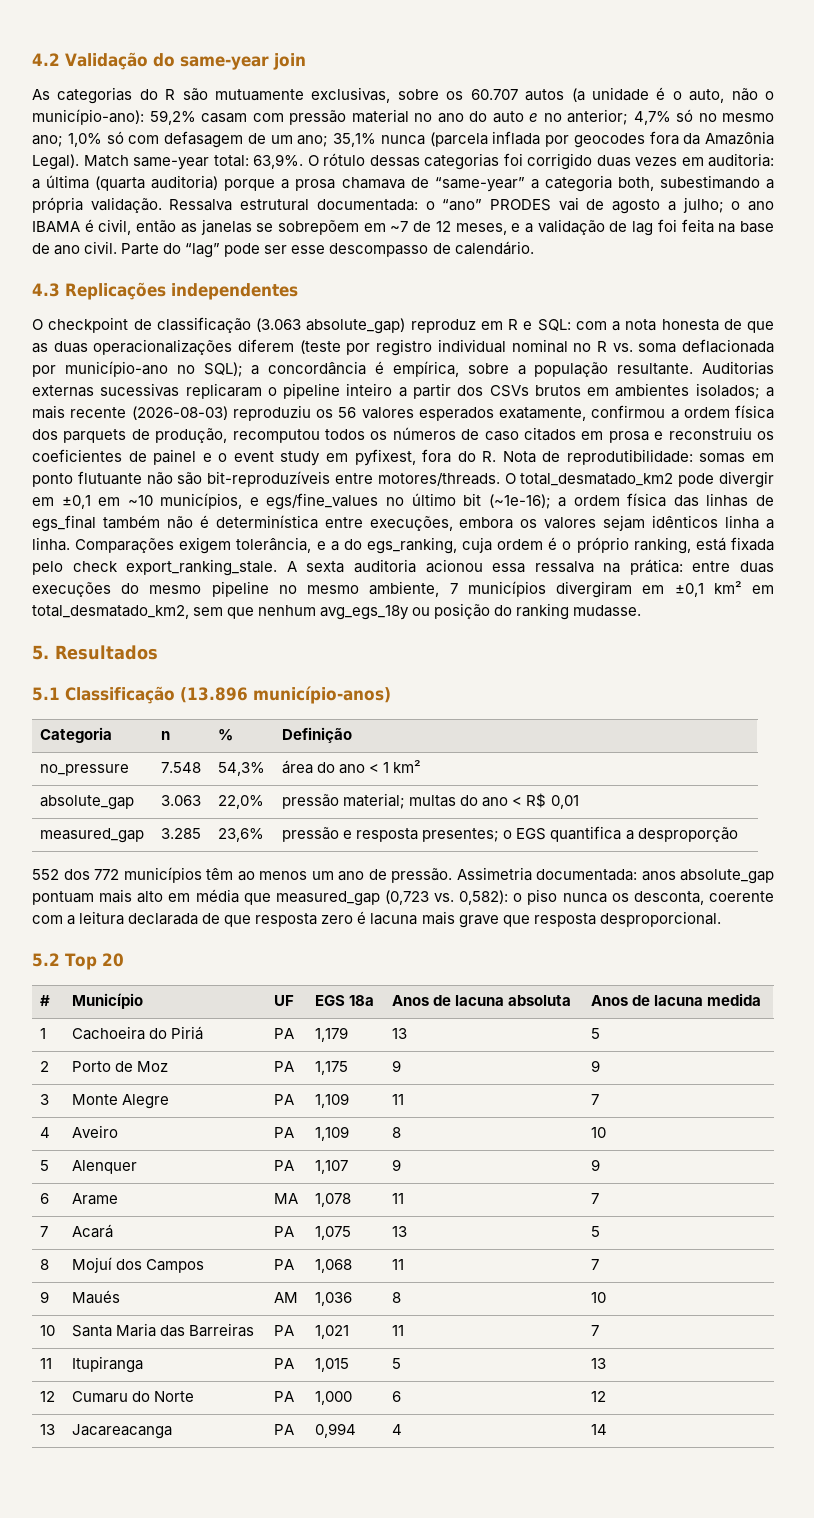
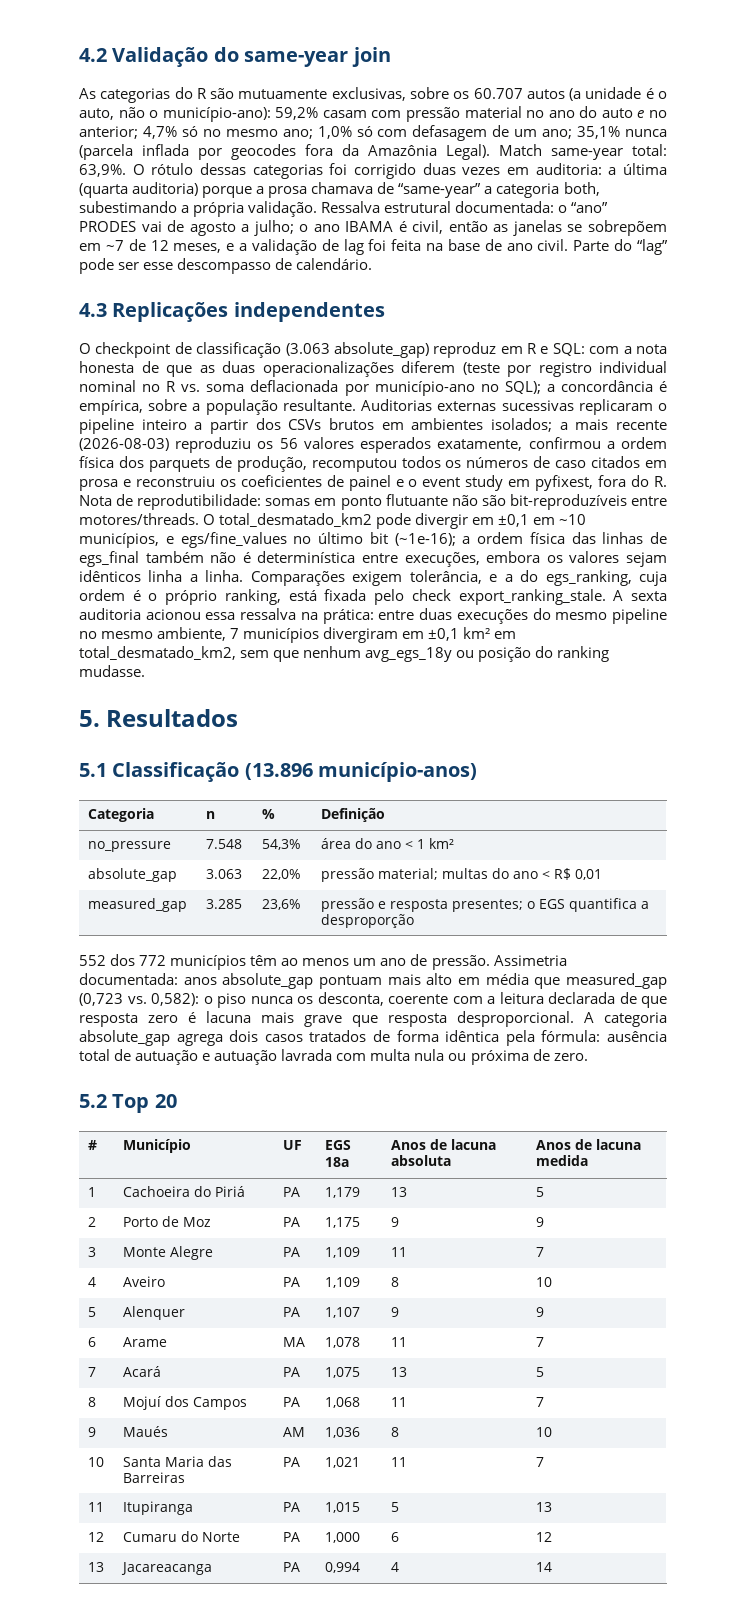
+ A categoria absolute_gap agrega dois casos tratados de forma idêntica pela fórmula: ausência total de autuação e autuação lavrada com multa nula ou próxima de zero.

